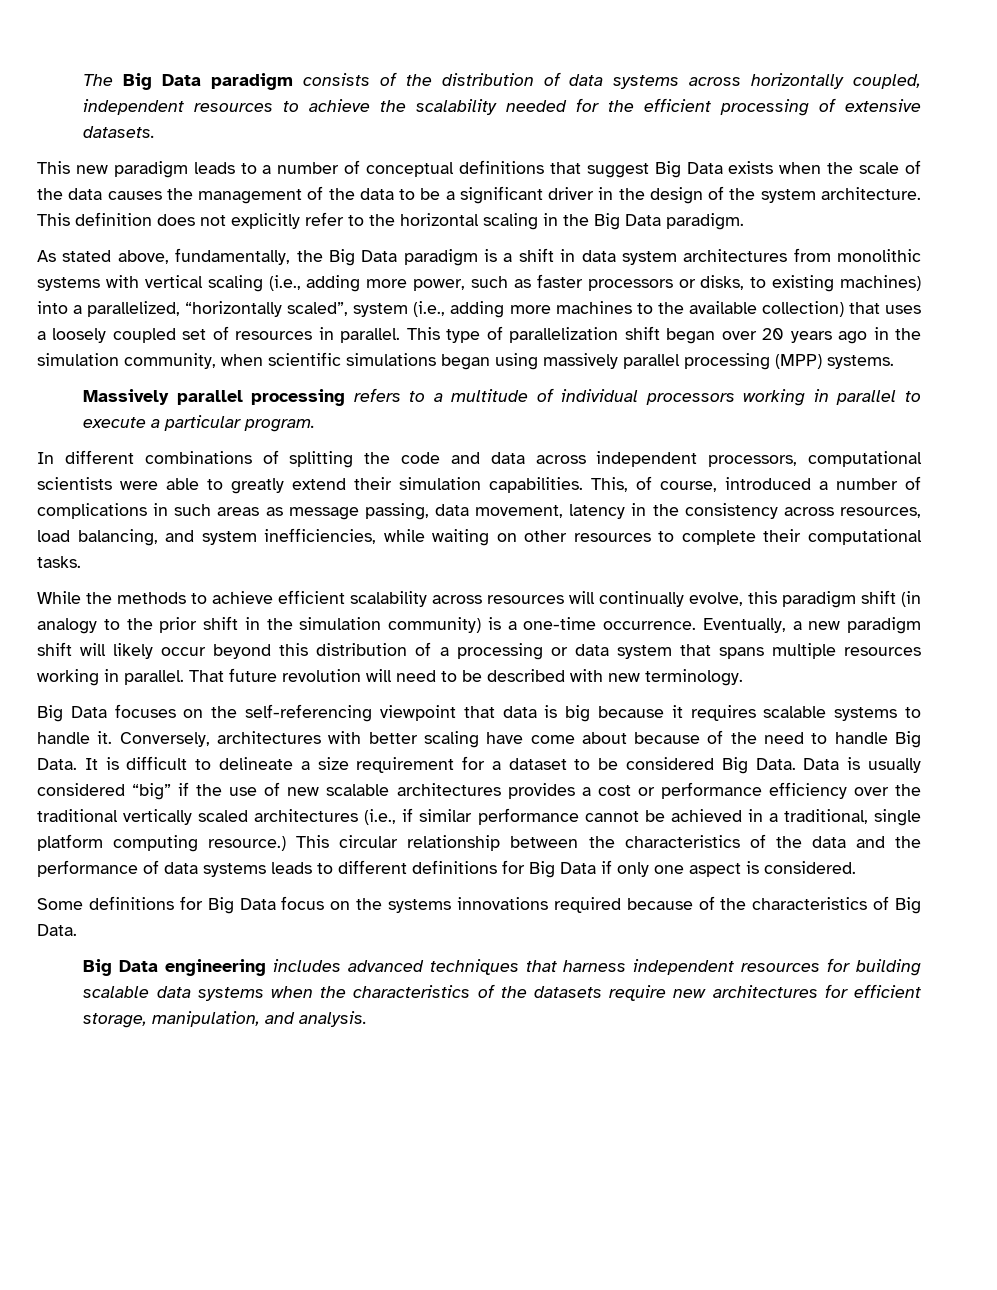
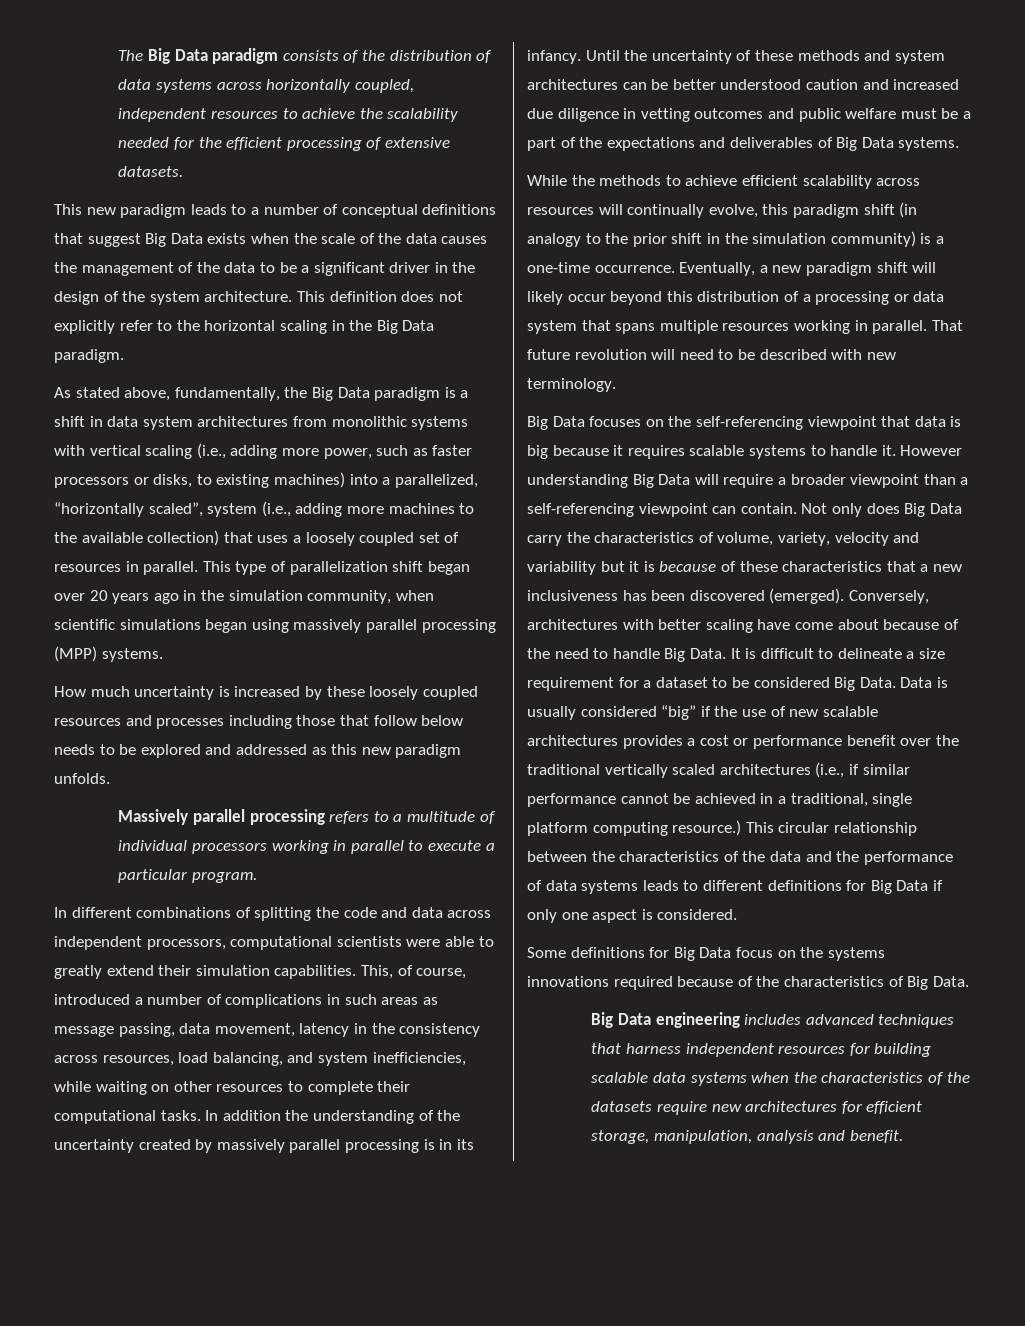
+ How much uncertainty is increased by these loosely coupled resources and processes including those that follow below needs to be explored and addressed as this new paradigm unfolds.
+ In addition the understanding of the uncertainty created by massively parallel processing is in its infancy. Until the uncertainty of these methods and system architectures can be better understood caution and increased due diligence in vetting outcomes and public welfare must be a part of the expectations and deliverables of Big Data systems.
+ However understanding Big Data will require a broader viewpoint than a self-referencing viewpoint can contain. Not only does Big Data carry the characteristics of volume, variety, velocity and variability but it is because of these characteristics that a new inclusiveness has been discovered (emerged).
- Data is usually considered “big” if the use of new scalable architectures provides a cost or performance efficiency over the traditional vertically scaled architectures (i.e., if similar performance cannot be achieved in a traditional, single platform computing resource.)
+ Data is usually considered “big” if the use of new scalable architectures provides a cost or performance benefit over the traditional vertically scaled architectures (i.e., if similar performance cannot be achieved in a traditional, single platform computing resource.)
- Big Data engineering includes advanced techniques that harness independent resources for building scalable data systems when the characteristics of the datasets require new architectures for efficient storage, manipulation, and analysis.
+ Big Data engineering includes advanced techniques that harness independent resources for building scalable data systems when the characteristics of the datasets require new architectures for efficient storage, manipulation, analysis and benefit.

